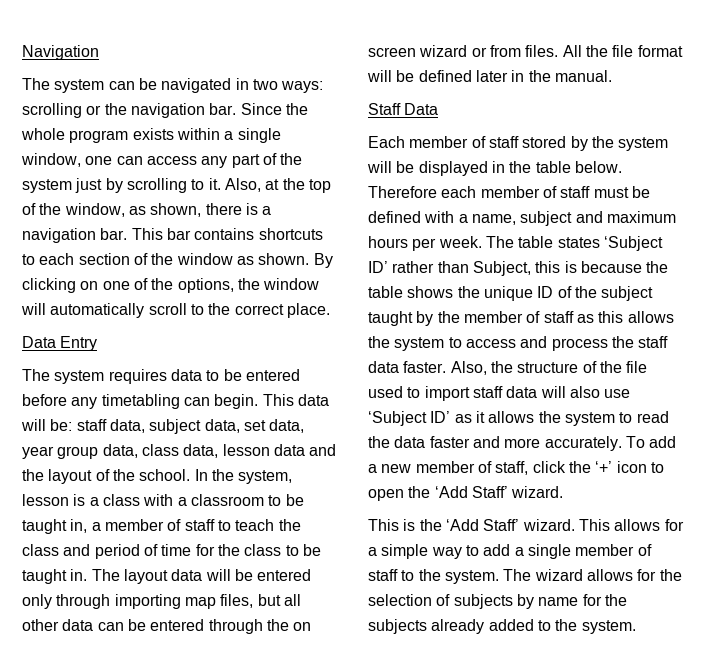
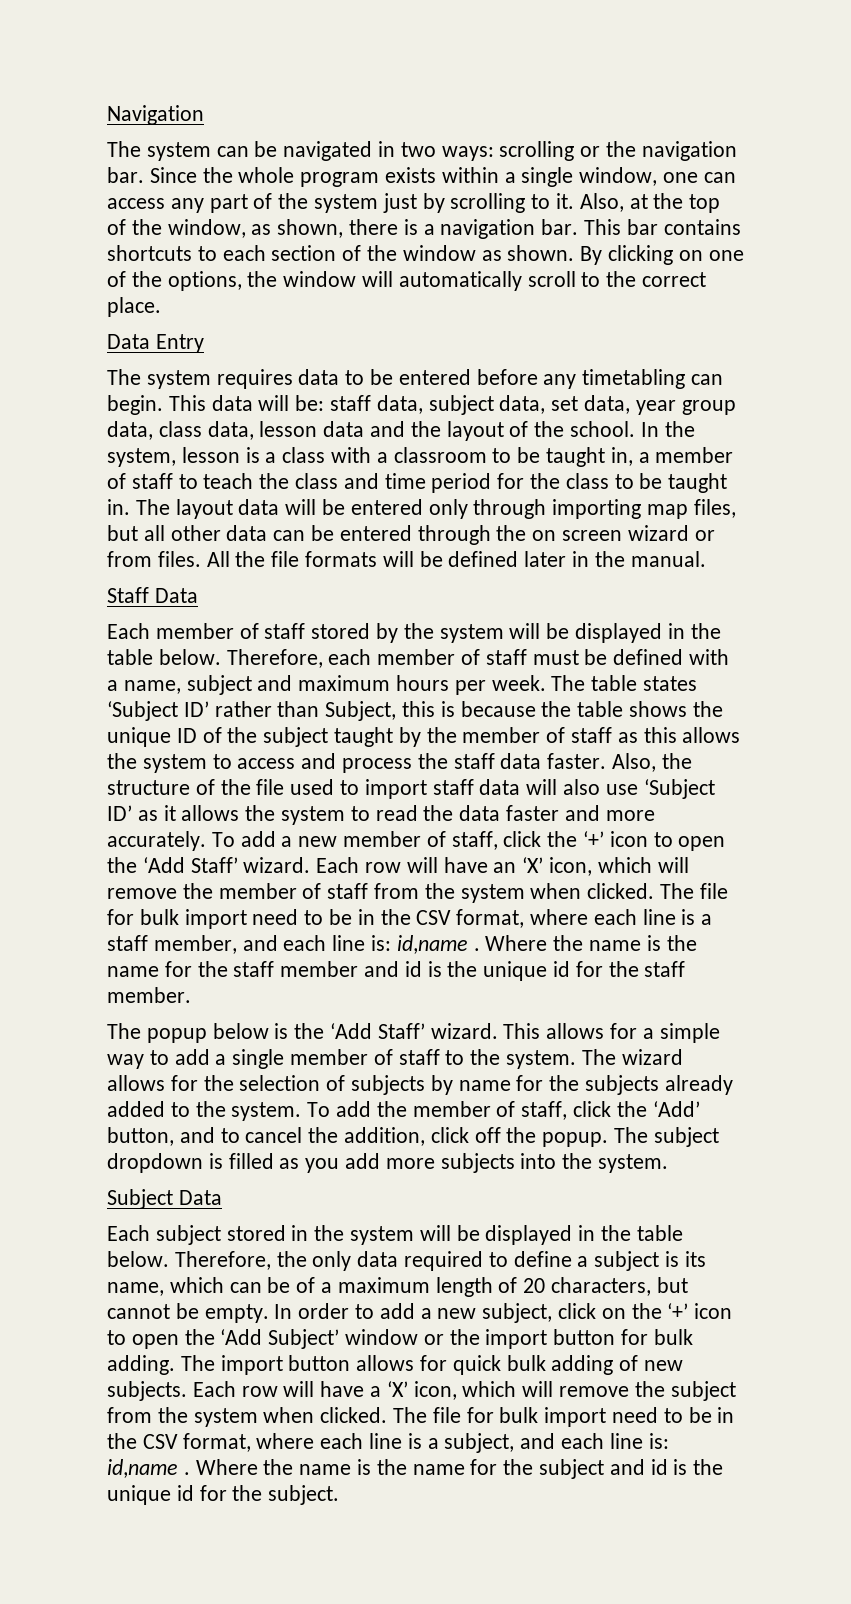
- In the system, lesson is a class with a classroom to be taught in, a member of staff to teach the class and period of time for the class to be taught in.
+ In the system, lesson is a class with a classroom to be taught in, a member of staff to teach the class and time period for the class to be taught in.
- All the file format will be defined later in the manual.
+ All the file formats will be defined later in the manual.
- Therefore each member of staff must be defined with a name, subject and maximum hours per week.
+ Therefore, each member of staff must be defined with a name, subject and maximum hours per week.
- To add a new member of staff, click the ‘+’ icon to open the ‘Add Staff’ wizard.
- This is the ‘Add Staff’ wizard.
+ To add a new member of staff, click the ‘+’ icon to open the ‘Add Staff’ wizard. Each row will have an ‘X’ icon, which will remove the member of staff from the system when clicked. The file for bulk import need to be in the CSV format, where each line is a staff member, and each line is: id,name . Where the name is the name for the staff member and id is the unique id for the staff member.
+ The popup below is the ‘Add Staff’ wizard.
+ To add the member of staff, click the ‘Add’ button, and to cancel the addition, click off the popup. The subject dropdown is filled as you add more subjects into the system.
+ Subject Data
+ Each subject stored in the system will be displayed in the table below. Therefore, the only data required to define a subject is its name, which can be of a maximum length of 20 characters, but cannot be empty. In order to add a new subject, click on the ‘+’ icon to open the ‘Add Subject’ window or the import button for bulk adding. The import button allows for quick bulk adding of new subjects. Each row will have a ‘X’ icon, which will remove the subject from the system when clicked. The file for bulk import need to be in the CSV format, where each line is a subject, and each line is: id,name . Where the name is the name for the subject and id is the unique id for the subject.

